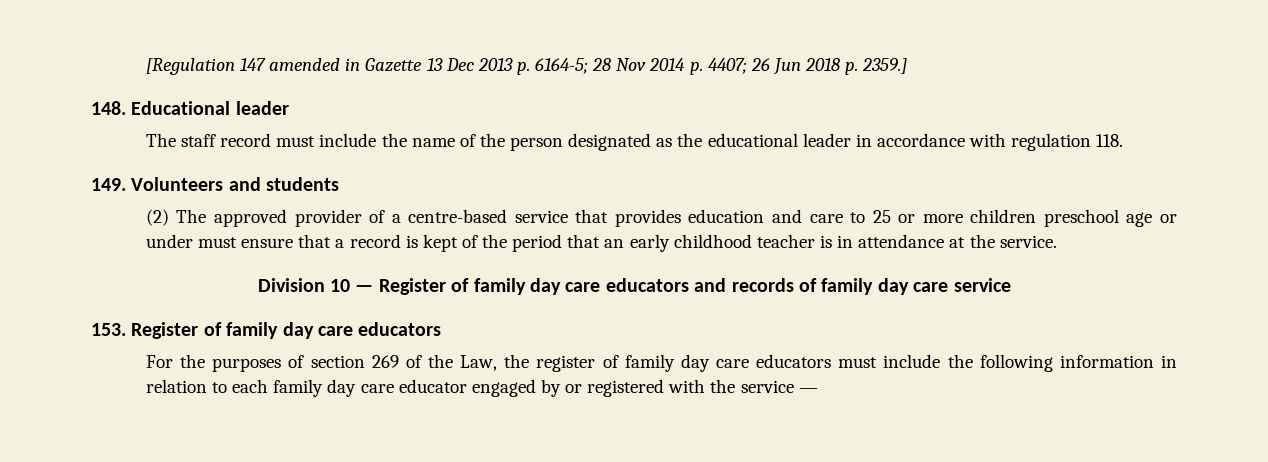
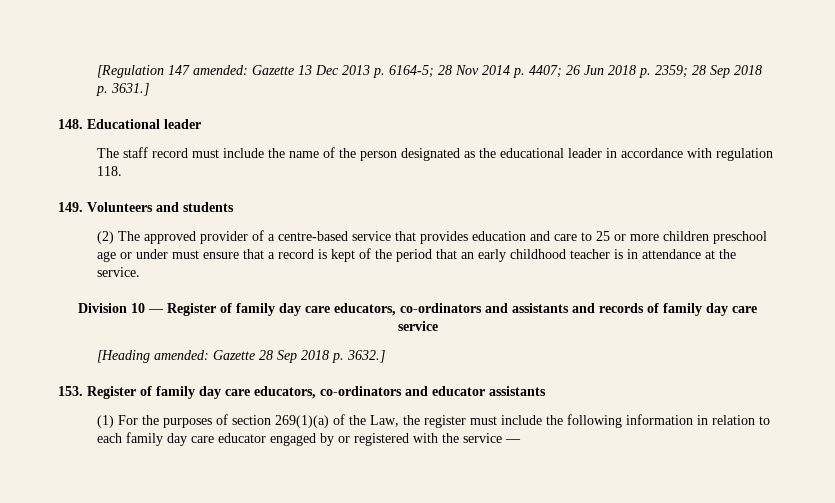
- [Regulation 147 amended in Gazette 13 Dec 2013 p. 6164-5; 28 Nov 2014 p. 4407; 26 Jun 2018 p. 2359.]
+ [Regulation 147 amended: Gazette 13 Dec 2013 p. 6164-5; 28 Nov 2014 p. 4407; 26 Jun 2018 p. 2359; 28 Sep 2018 p. 3631.]
- Division 10 — Register of family day care educators and records of family day care service
+ Division 10 — Register of family day care educators, co-ordinators and assistants and records of family day care service
+ [Heading amended: Gazette 28 Sep 2018 p. 3632.]
- 153. Register of family day care educators
- For the purposes of section 269 of the Law, the register of family day care educators must include the following information in relation to each family day care educator engaged by or registered with the service —
+ 153. Register of family day care educators, co-ordinators and educator assistants
+ (1) For the purposes of section 269(1)(a) of the Law, the register must include the following information in relation to each family day care educator engaged by or registered with the service —

